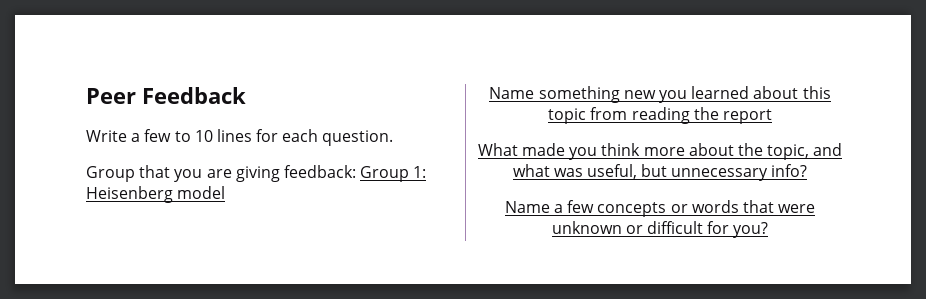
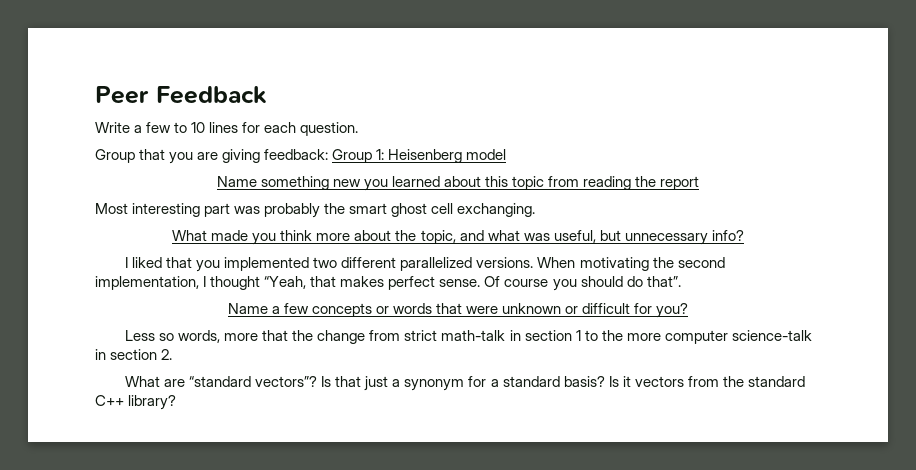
+ Most interesting part was probably the smart ghost cell exchanging.
+ I liked that you implemented two different parallelized versions. When motivating the second implementation, I thought “Yeah, that makes perfect sense. Of course you should do that”.
+ Less so words, more that the change from strict math-talk in section 1 to the more computer science-talk in section 2.
+ What are “standard vectors”? Is that just a synonym for a standard basis? Is it vectors from the standard C++ library?

